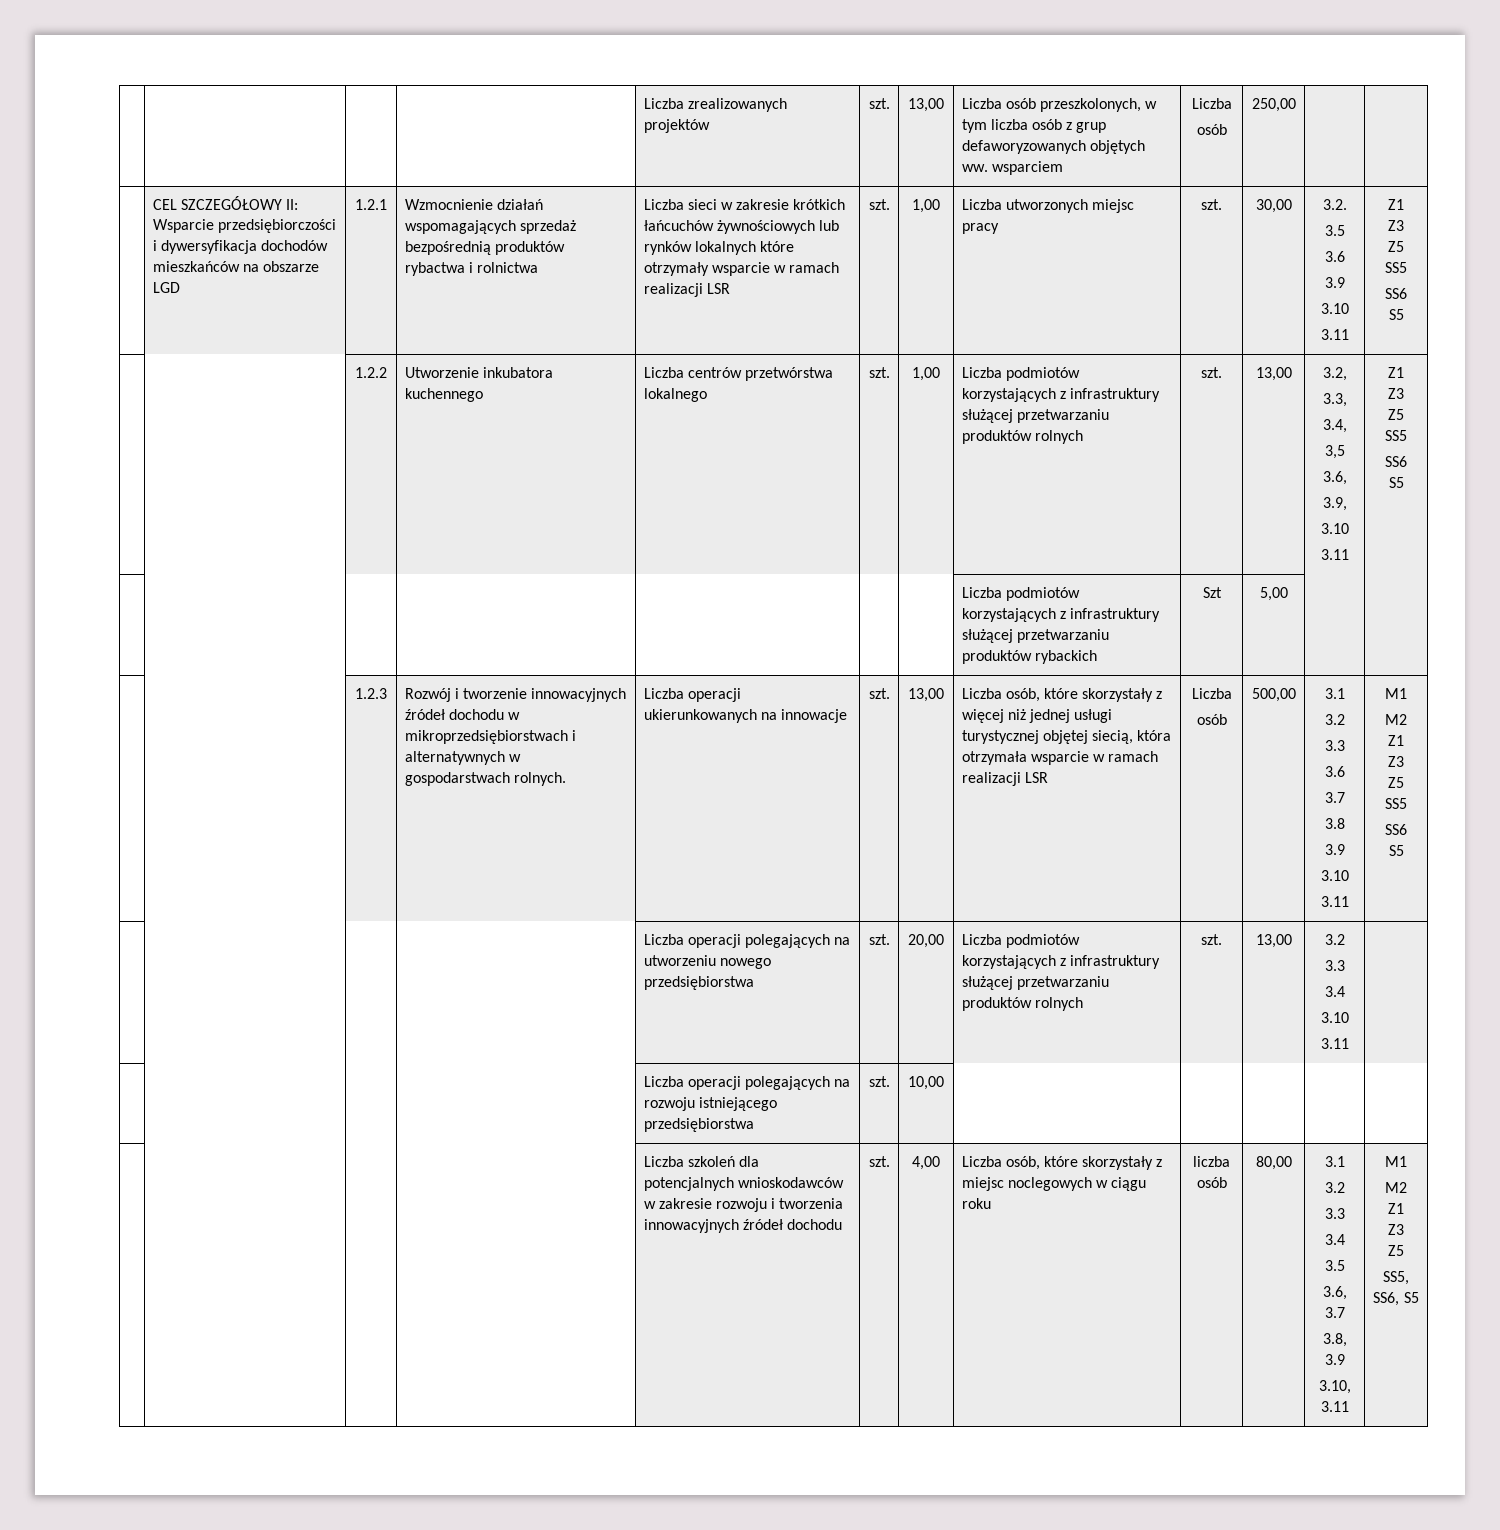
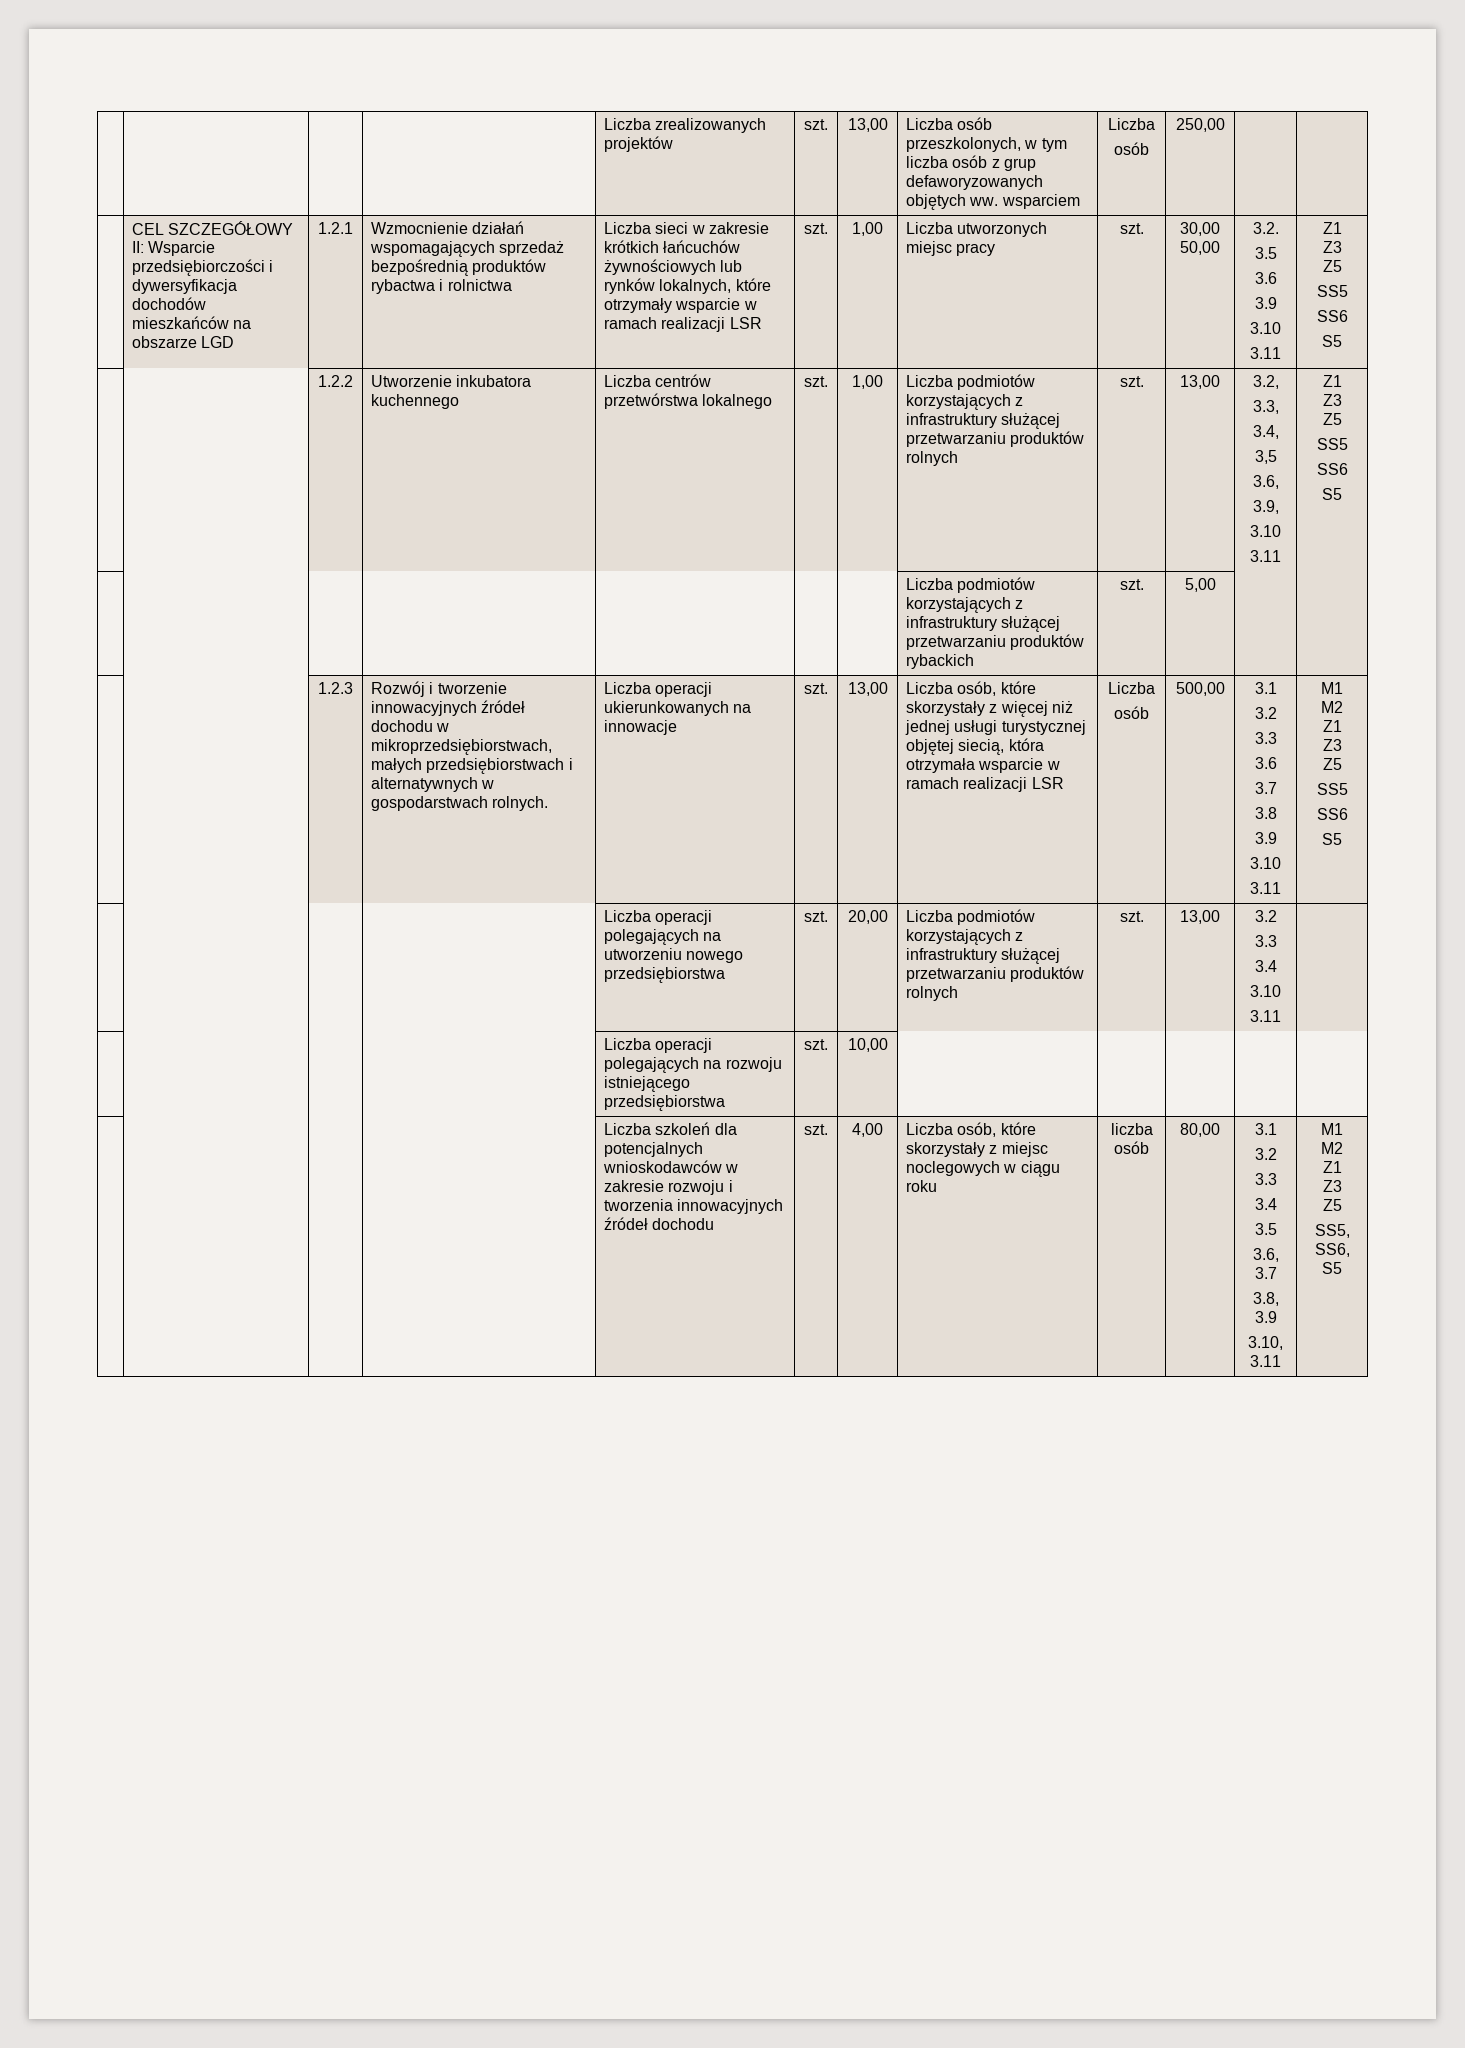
- Liczba sieci w zakresie krótkich łańcuchów żywnościowych lub rynków lokalnych które otrzymały wsparcie w ramach realizacji LSR
+ Liczba sieci w zakresie krótkich łańcuchów żywnościowych lub rynków lokalnych, które otrzymały wsparcie w ramach realizacji LSR
- 30,00
+ 30,00 50,00
- | | | | | | | Liczba podmiotów korzystających z infrastruktury służącej przetwarzaniu produktów rybackich | Szt | 5,00 | |
+ | | | | | | | Liczba podmiotów korzystających z infrastruktury służącej przetwarzaniu produktów rybackich | szt. | 5,00 | |
- Rozwój i tworzenie innowacyjnych źródeł dochodu w mikroprzedsiębiorstwach i alternatywnych w gospodarstwach rolnych.
+ Rozwój i tworzenie innowacyjnych źródeł dochodu w mikroprzedsiębiorstwach, małych przedsiębiorstwach i alternatywnych w gospodarstwach rolnych.

